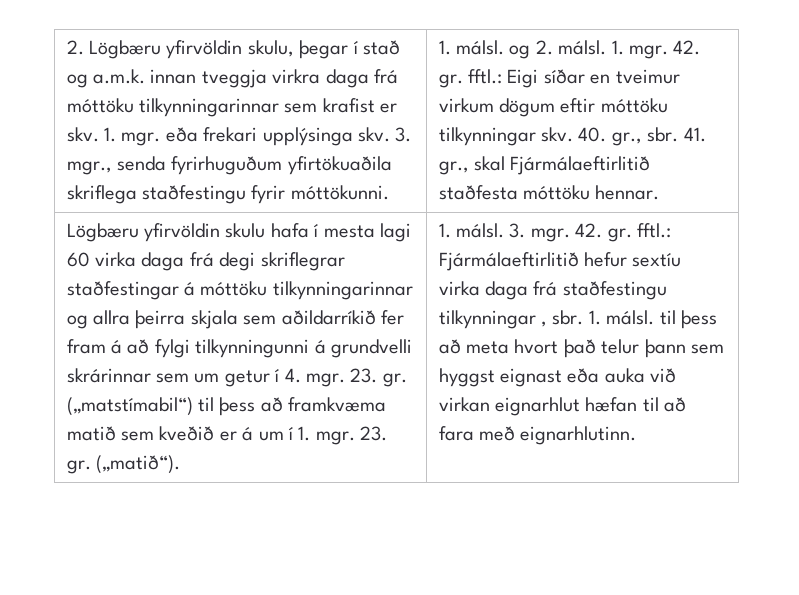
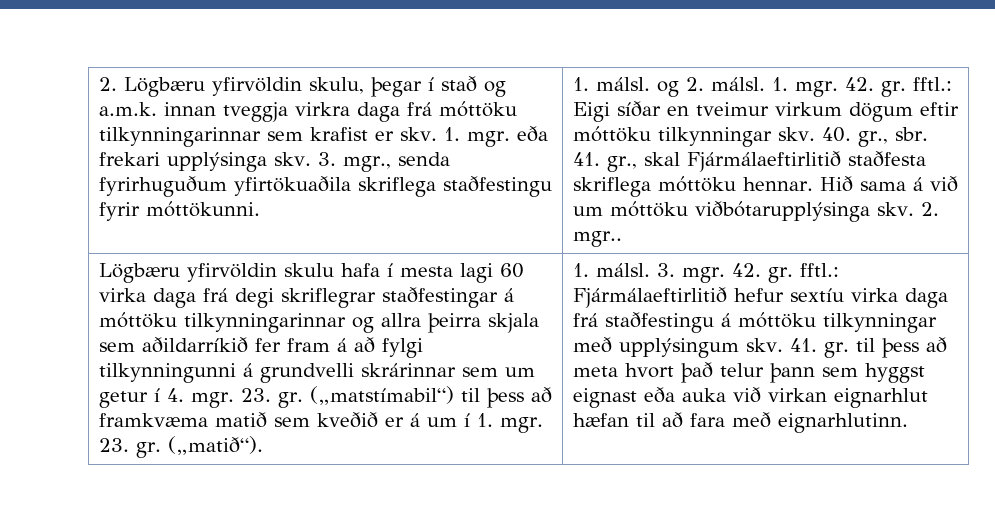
- 41. gr., skal Fjármálaeftirlitið staðfesta móttöku hennar.
+ 41. gr., skal Fjármálaeftirlitið staðfesta skriflega móttöku hennar. Hið sama á við um móttöku viðbótarupplýsinga skv. 2. mgr..
- 42. gr. fftl.: Fjármálaeftirlitið hefur sextíu virka daga frá staðfestingu tilkynningar , sbr. 1. málsl. til þess að meta hvort það telur þann sem hyggst eignast eða auka við virkan eignarhlut hæfan til að fara með eignarhlutinn.
+ 42. gr. fftl.: Fjármálaeftirlitið hefur sextíu virka daga frá staðfestingu á móttöku tilkynningar með upplýsingum skv. 41. gr. til þess að meta hvort það telur þann sem hyggst eignast eða auka við virkan eignarhlut hæfan til að fara með eignarhlutinn.

